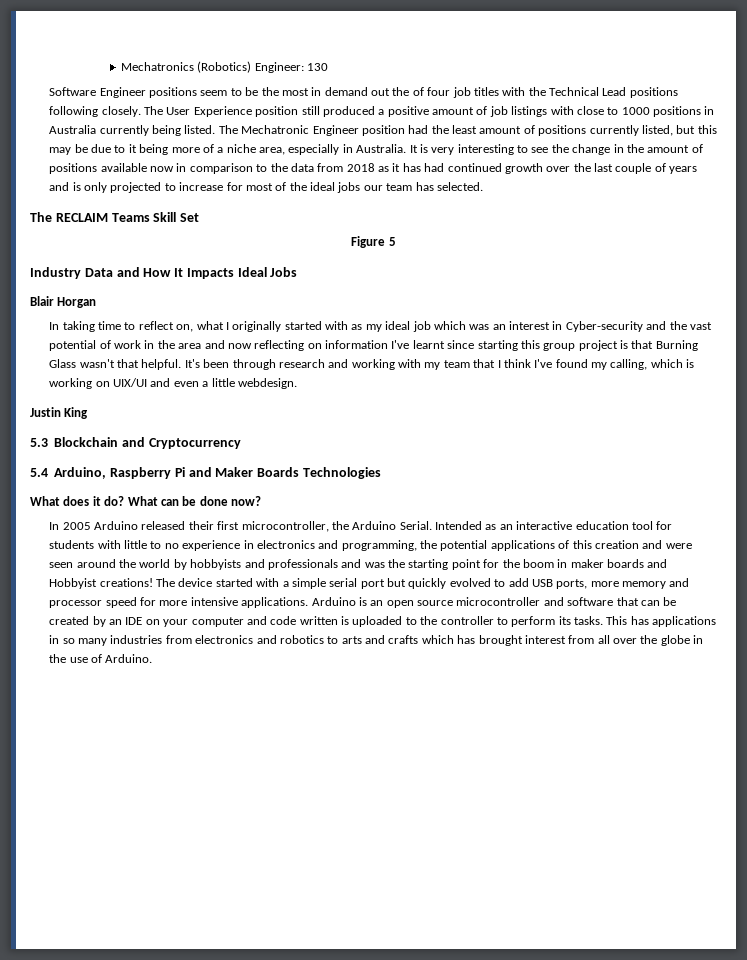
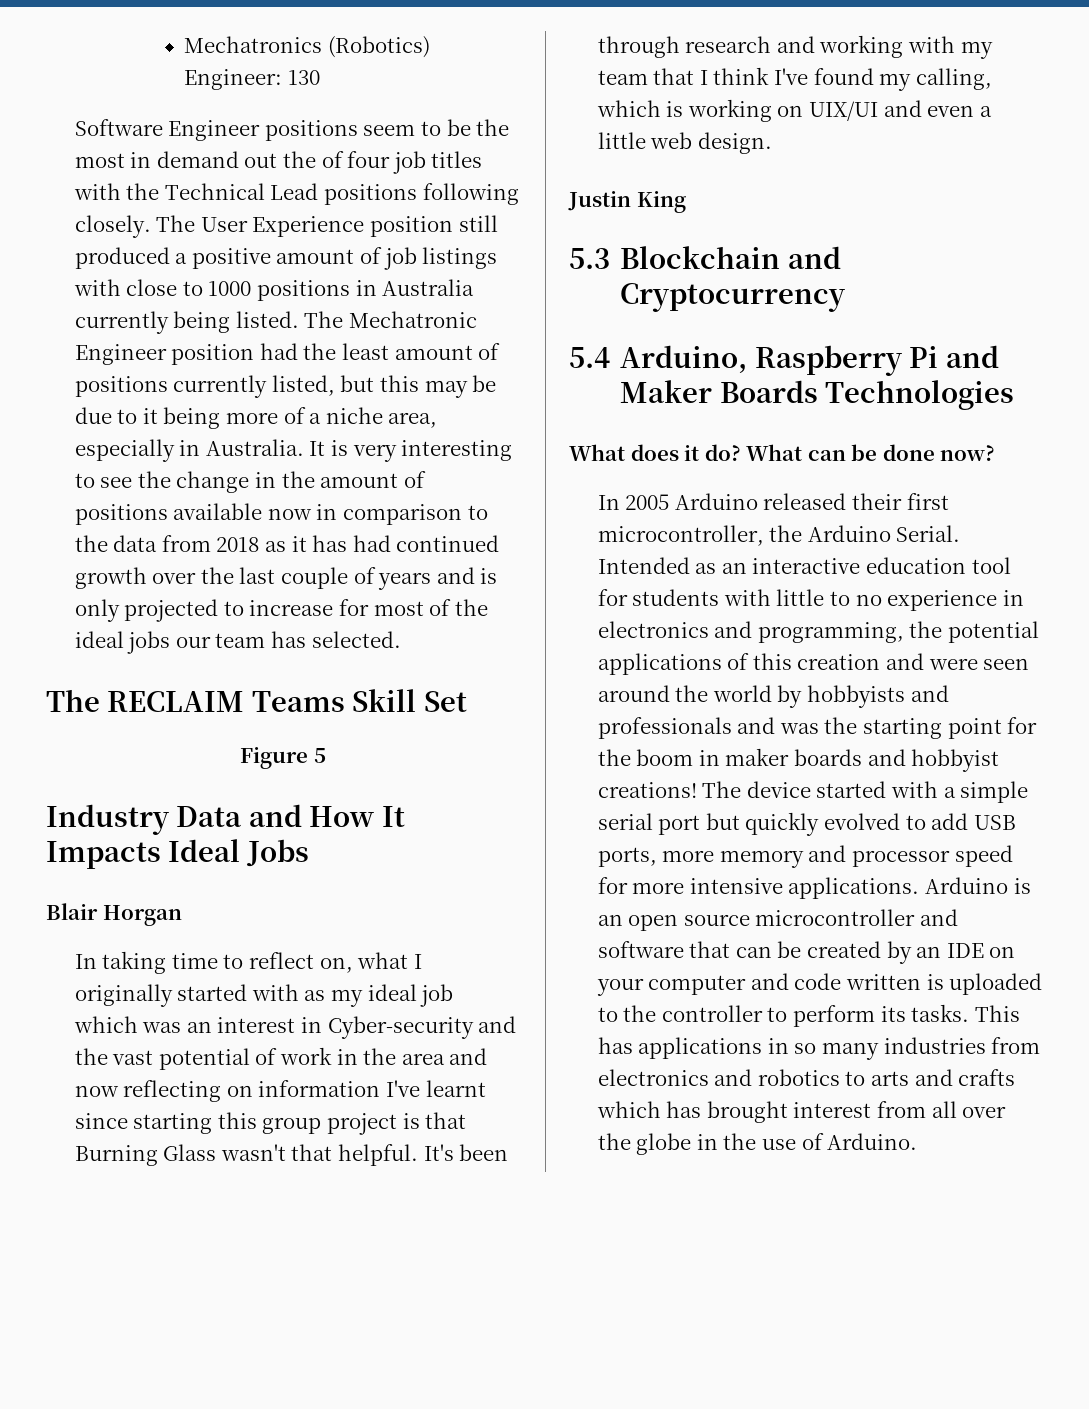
- It's been through research and working with my team that I think I've found my calling, which is working on UIX/UI and even a little webdesign.
+ It's been through research and working with my team that I think I've found my calling, which is working on UIX/UI and even a little web design.
- Intended as an interactive education tool for students with little to no experience in electronics and programming, the potential applications of this creation and were seen around the world by hobbyists and professionals and was the starting point for the boom in maker boards and Hobbyist creations!
+ Intended as an interactive education tool for students with little to no experience in electronics and programming, the potential applications of this creation and were seen around the world by hobbyists and professionals and was the starting point for the boom in maker boards and hobbyist creations!

